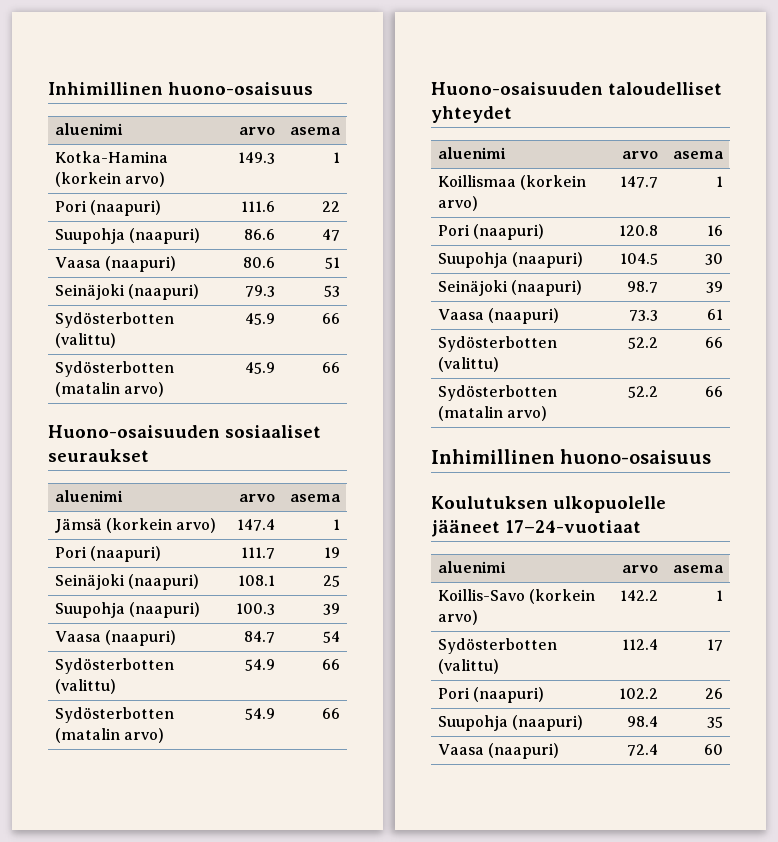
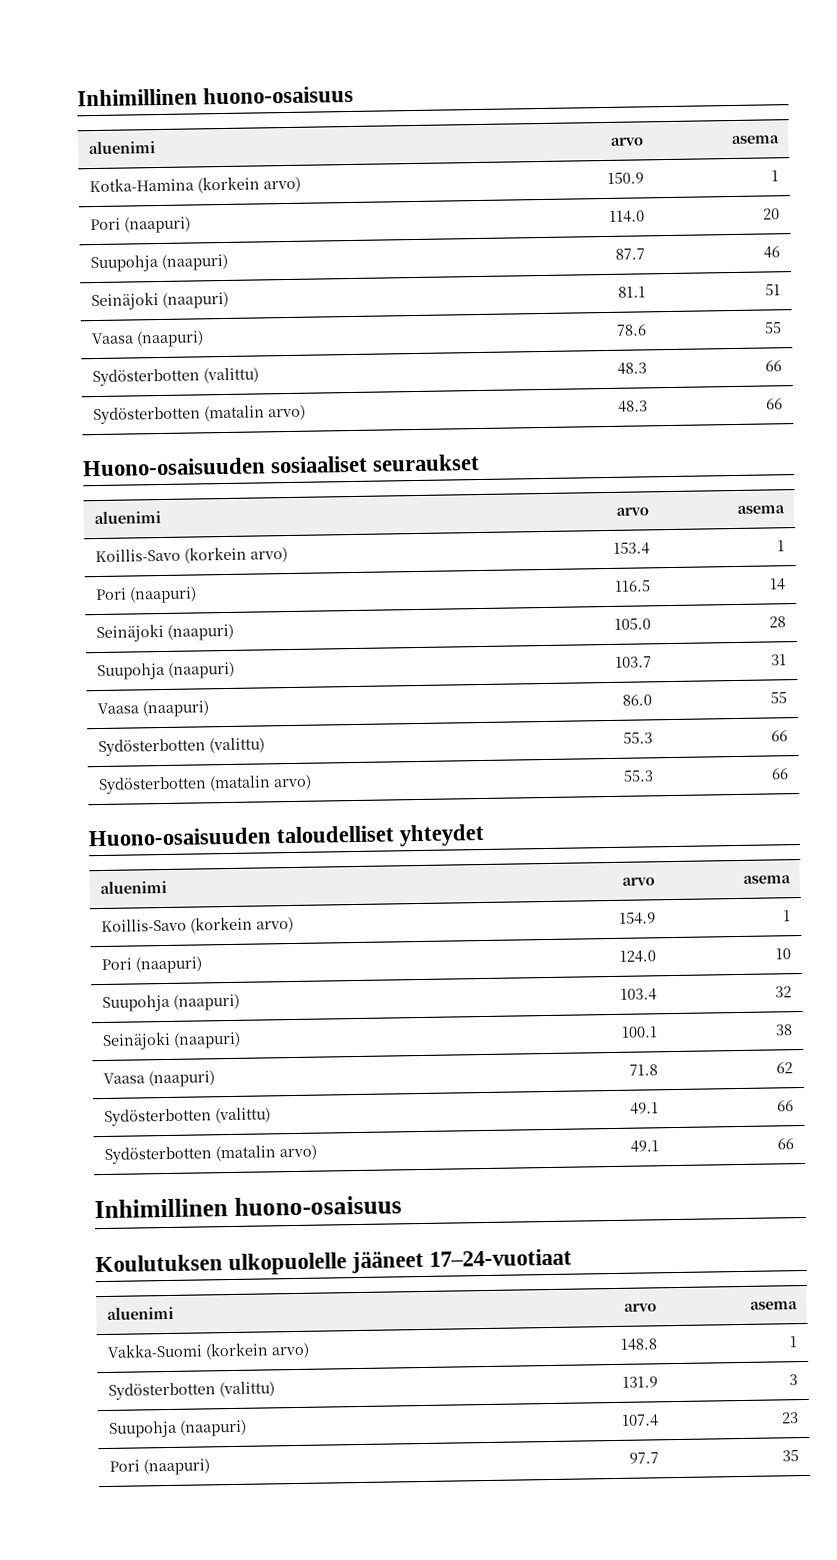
- Kotka-Hamina (korkein arvo) | 149.3 | 1
- Pori (naapuri) | 111.6 | 22
- Suupohja (naapuri) | 86.6 | 47
- Vaasa (naapuri) | 80.6 | 51
- Seinäjoki (naapuri) | 79.3 | 53
- Sydösterbotten (valittu) | 45.9 | 66
- Sydösterbotten (matalin arvo) | 45.9 | 66
+ Kotka-Hamina (korkein arvo) | 150.9 | 1
+ Pori (naapuri) | 114.0 | 20
+ Suupohja (naapuri) | 87.7 | 46
+ Seinäjoki (naapuri) | 81.1 | 51
+ Vaasa (naapuri) | 78.6 | 55
+ Sydösterbotten (valittu) | 48.3 | 66
+ Sydösterbotten (matalin arvo) | 48.3 | 66
- Jämsä (korkein arvo) | 147.4 | 1
- Pori (naapuri) | 111.7 | 19
- Seinäjoki (naapuri) | 108.1 | 25
- Suupohja (naapuri) | 100.3 | 39
- Vaasa (naapuri) | 84.7 | 54
- Sydösterbotten (valittu) | 54.9 | 66
- Sydösterbotten (matalin arvo) | 54.9 | 66
+ Koillis-Savo (korkein arvo) | 153.4 | 1
+ Pori (naapuri) | 116.5 | 14
+ Seinäjoki (naapuri) | 105.0 | 28
+ Suupohja (naapuri) | 103.7 | 31
+ Vaasa (naapuri) | 86.0 | 55
+ Sydösterbotten (valittu) | 55.3 | 66
+ Sydösterbotten (matalin arvo) | 55.3 | 66
- Koillismaa (korkein arvo) | 147.7 | 1
- Pori (naapuri) | 120.8 | 16
- Suupohja (naapuri) | 104.5 | 30
- Seinäjoki (naapuri) | 98.7 | 39
- Vaasa (naapuri) | 73.3 | 61
- Sydösterbotten (valittu) | 52.2 | 66
- Sydösterbotten (matalin arvo) | 52.2 | 66
+ Koillis-Savo (korkein arvo) | 154.9 | 1
+ Pori (naapuri) | 124.0 | 10
+ Suupohja (naapuri) | 103.4 | 32
+ Seinäjoki (naapuri) | 100.1 | 38
+ Vaasa (naapuri) | 71.8 | 62
+ Sydösterbotten (valittu) | 49.1 | 66
+ Sydösterbotten (matalin arvo) | 49.1 | 66
- Koillis-Savo (korkein arvo) | 142.2 | 1
+ Vakka-Suomi (korkein arvo) | 148.8 | 1
- Sydösterbotten (valittu) | 112.4 | 17
- Pori (naapuri) | 102.2 | 26
- Suupohja (naapuri) | 98.4 | 35
- Vaasa (naapuri) | 72.4 | 60
+ Sydösterbotten (valittu) | 131.9 | 3
+ Suupohja (naapuri) | 107.4 | 23
+ Pori (naapuri) | 97.7 | 35

